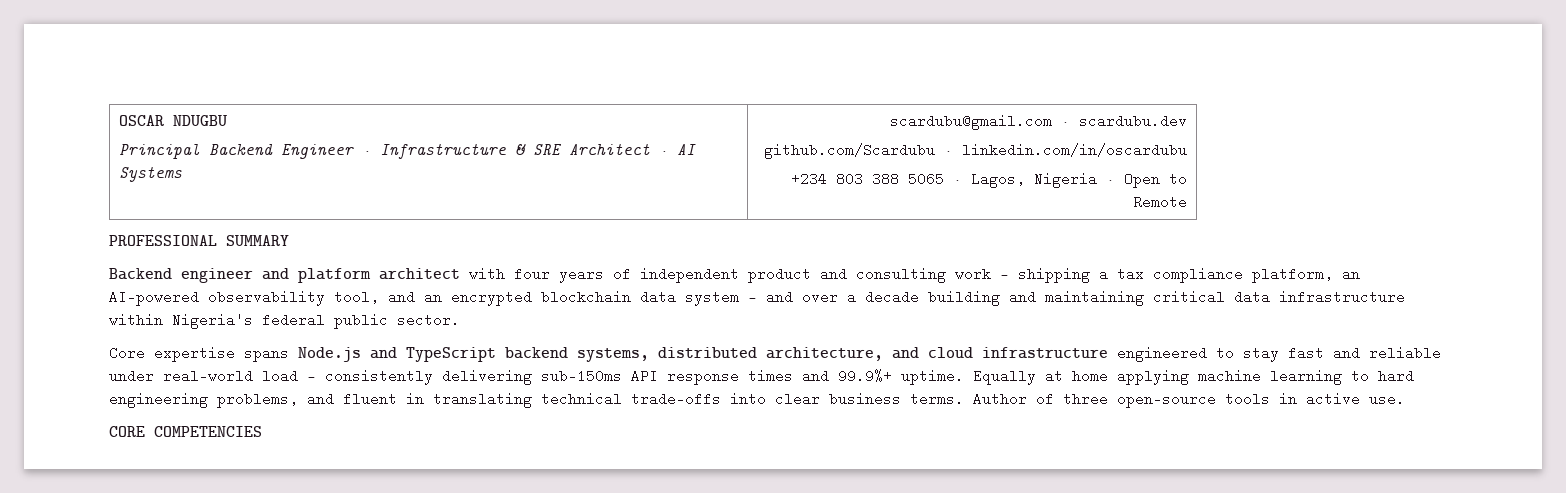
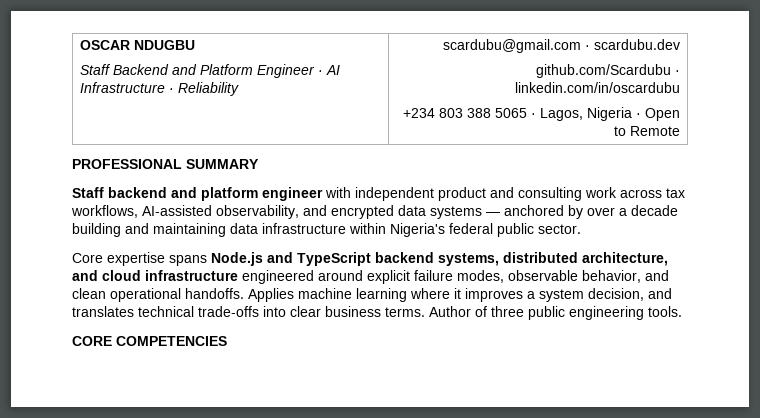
  OSCAR NDUGBU
- Principal Backend Engineer · Infrastructure & SRE Architect · AI Systems | scardubu@gmail.com · scardubu.dev
+ Staff Backend and Platform Engineer · AI Infrastructure · Reliability | scardubu@gmail.com · scardubu.dev
- Backend engineer and platform architect with four years of independent product and consulting work — shipping a tax compliance platform, an AI-powered observability tool, and an encrypted blockchain data system — and over a decade building and maintaining critical data infrastructure within Nigeria's federal public sector.
+ Staff backend and platform engineer with independent product and consulting work across tax workflows, AI-assisted observability, and encrypted data systems — anchored by over a decade building and maintaining data infrastructure within Nigeria's federal public sector.
- Core expertise spans Node.js and TypeScript backend systems, distributed architecture, and cloud infrastructure engineered to stay fast and reliable under real-world load — consistently delivering sub-150ms API response times and 99.9%+ uptime. Equally at home applying machine learning to hard engineering problems, and fluent in translating technical trade-offs into clear business terms.
+ Core expertise spans Node.js and TypeScript backend systems, distributed architecture, and cloud infrastructure engineered around explicit failure modes, observable behavior, and clean operational handoffs. Applies machine learning where it improves a system decision, and translates technical trade-offs into clear business terms.
- Author of three open-source tools in active use.
+ Author of three public engineering tools.

